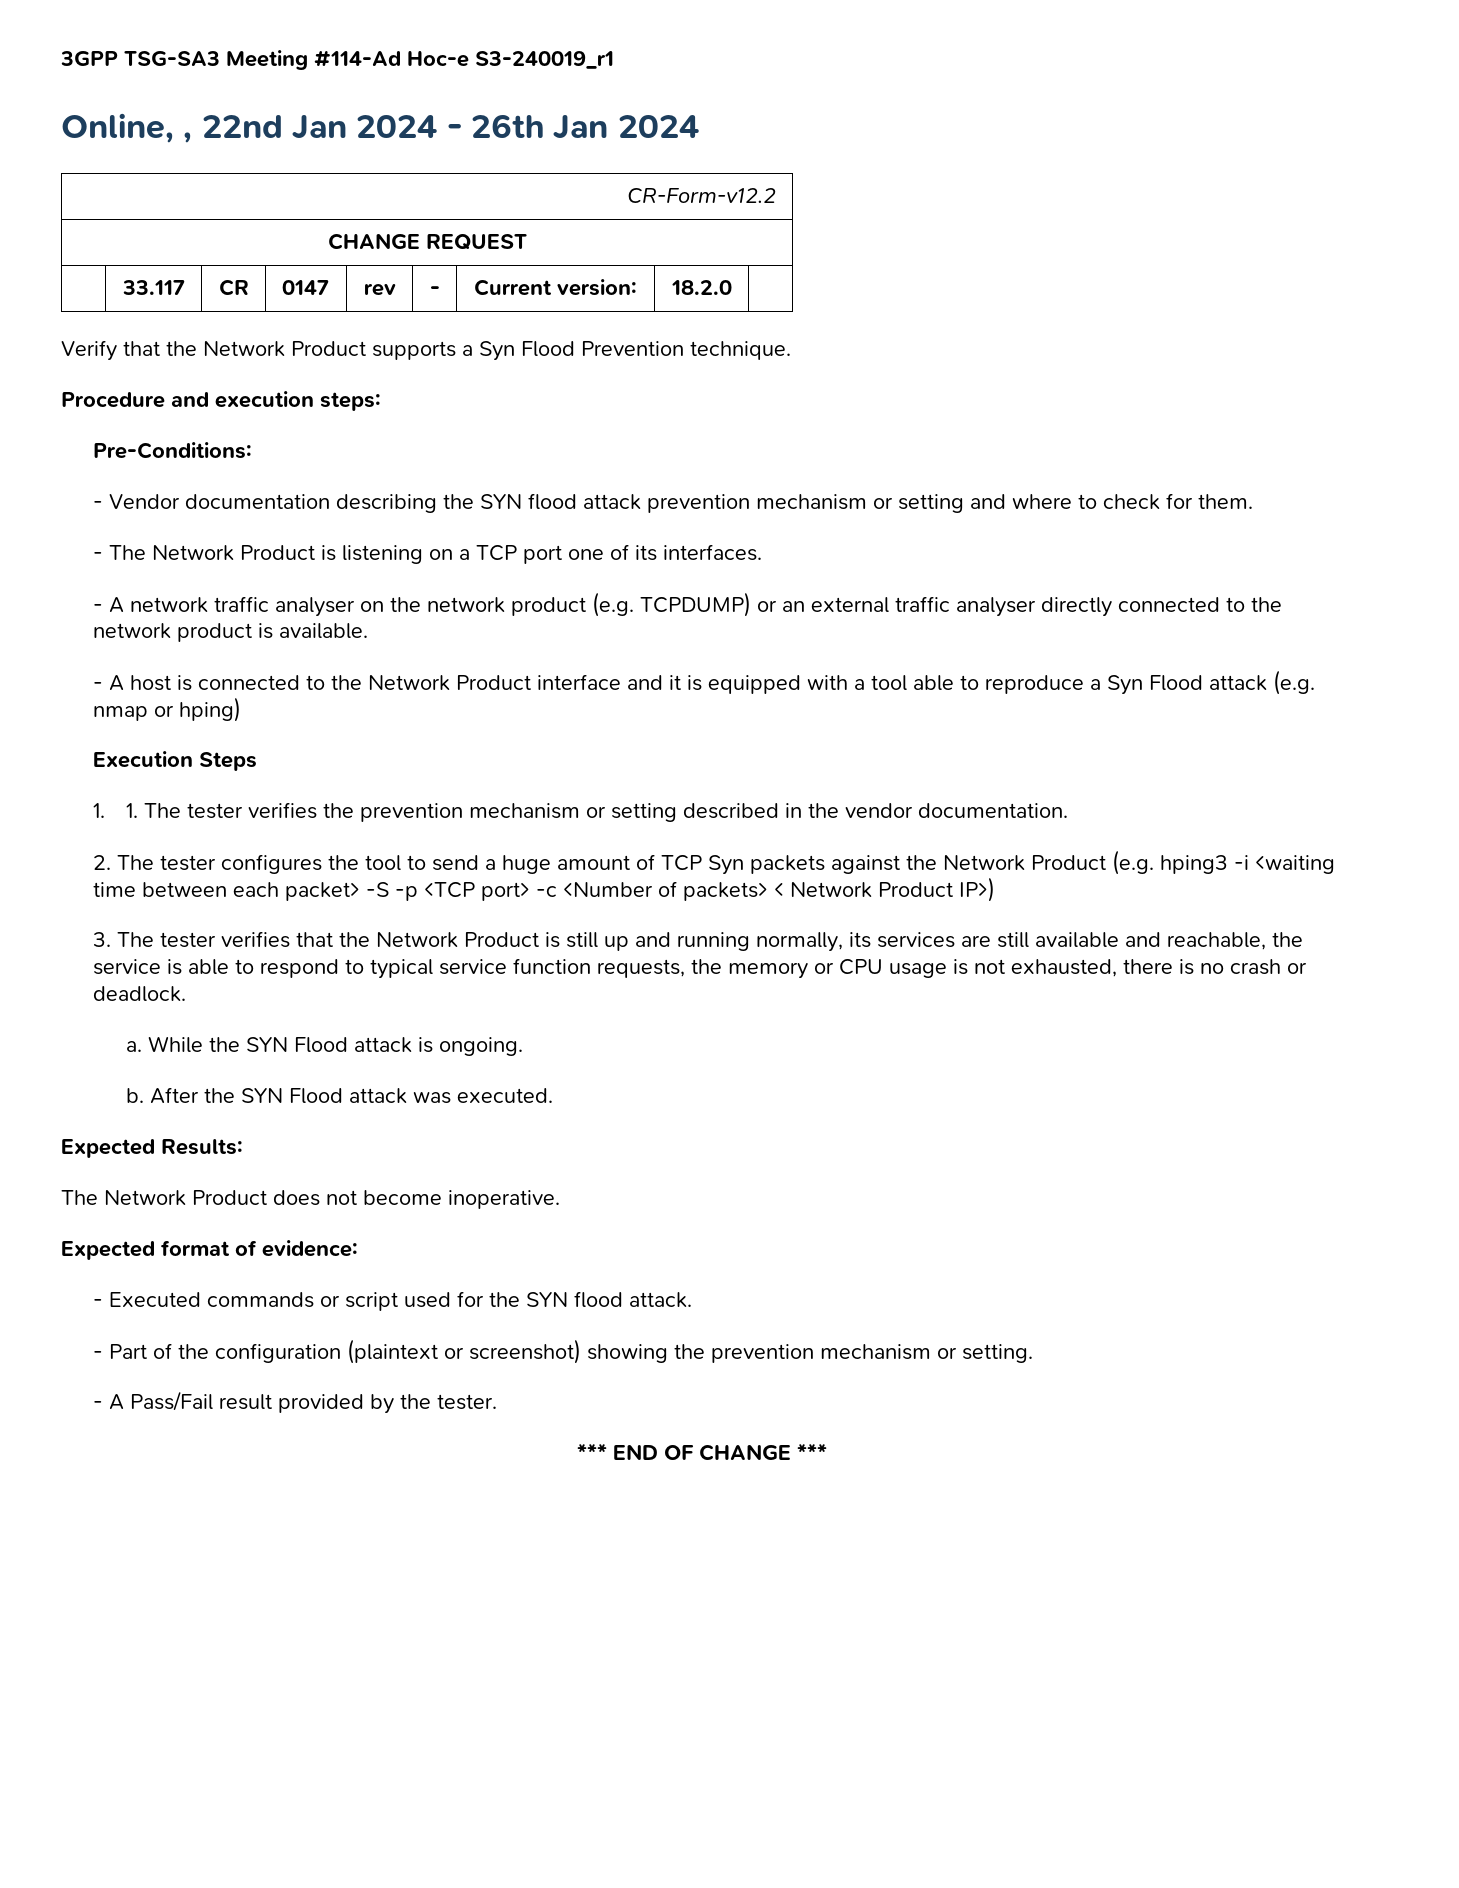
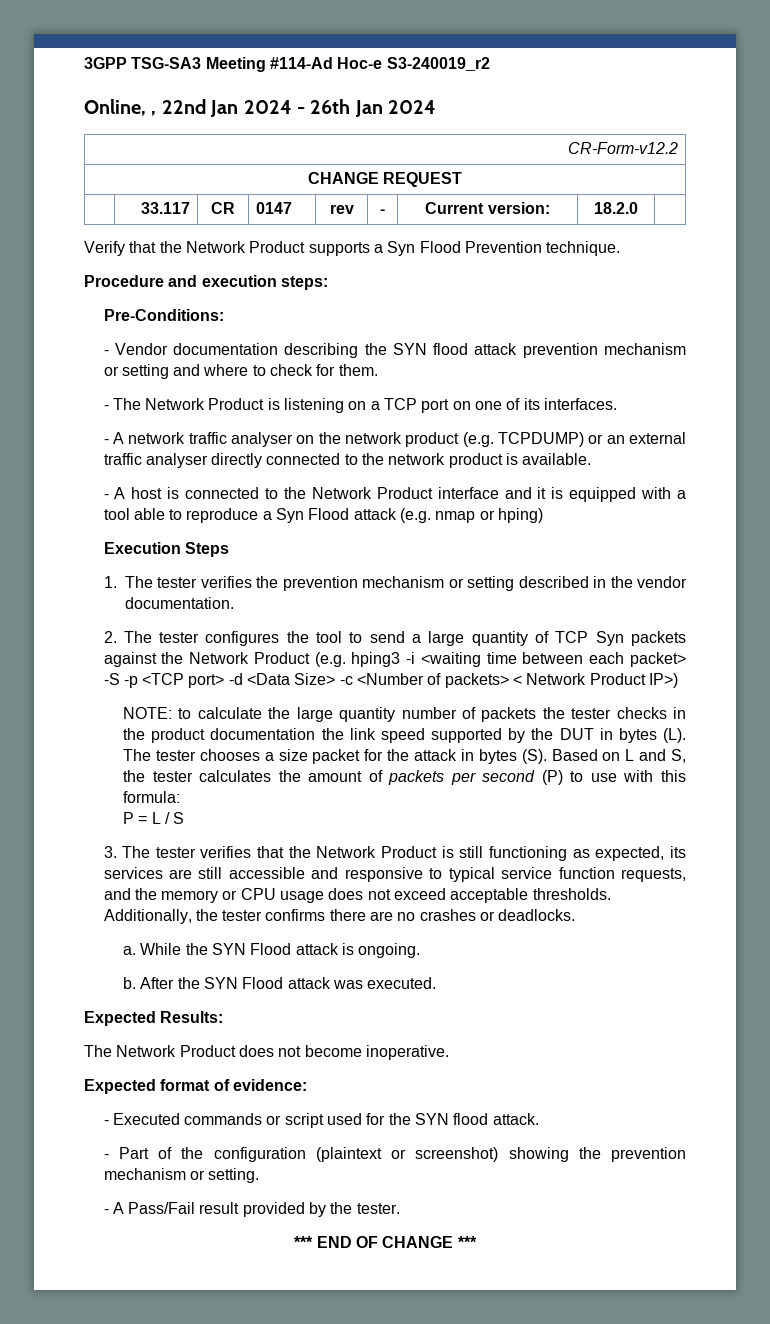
- 3GPP TSG-SA3 Meeting #114-Ad Hoc-e S3-240019_r1
+ 3GPP TSG-SA3 Meeting #114-Ad Hoc-e S3-240019_r2
- - The Network Product is listening on a TCP port one of its interfaces.
+ - The Network Product is listening on a TCP port on one of its interfaces.
- 1. 1. The tester verifies the prevention mechanism or setting described in the vendor documentation.
+ 1. The tester verifies the prevention mechanism or setting described in the vendor documentation.
- 2. The tester configures the tool to send a huge amount of TCP Syn packets against the Network Product (e.g. hping3 -i <waiting time between each packet> -S -p <TCP port> -c <Number of packets> < Network Product IP>)
+ 2. The tester configures the tool to send a large quantity of TCP Syn packets against the Network Product (e.g. hping3 -i <waiting time between each packet> -S -p <TCP port> -d <Data Size> -c <Number of packets> < Network Product IP>)
+ NOTE: to calculate the large quantity number of packets the tester checks in the product documentation the link speed supported by the DUT in bytes (L). The tester chooses a size packet for the attack in bytes (S). Based on L and S, the tester calculates the amount of packets per second (P) to use with this formula:
+ P = L / S
- 3. The tester verifies that the Network Product is still up and running normally, its services are still available and reachable, the service is able to respond to typical service function requests, the memory or CPU usage is not exhausted, there is no crash or deadlock.
+ 3. The tester verifies that the Network Product is still functioning as expected, its services are still accessible and responsive to typical service function requests, and the memory or CPU usage does not exceed acceptable thresholds. Additionally, the tester confirms there are no crashes or deadlocks.

